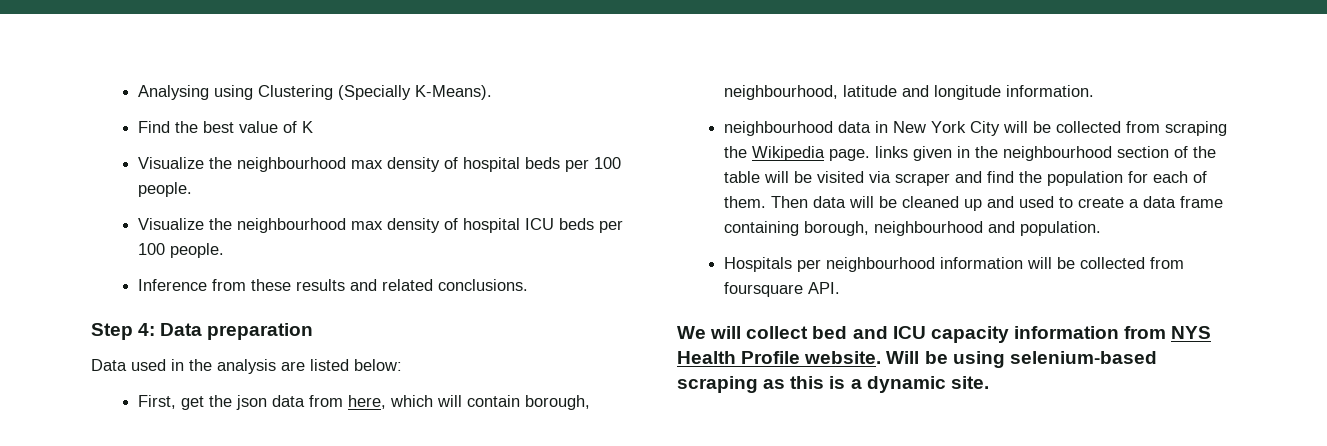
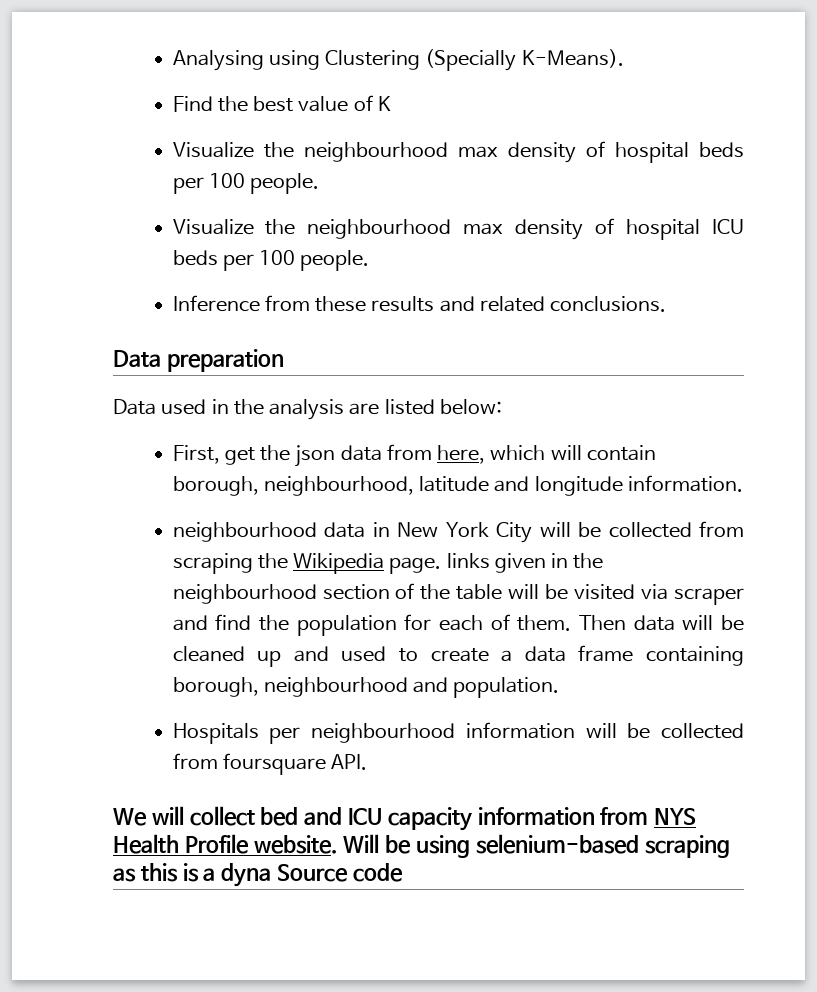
- Step 4: Data preparation
+ Data preparation
- Will be using selenium-based scraping as this is a dynamic site.
+ Will be using selenium-based scraping as this is a dyna Source code

